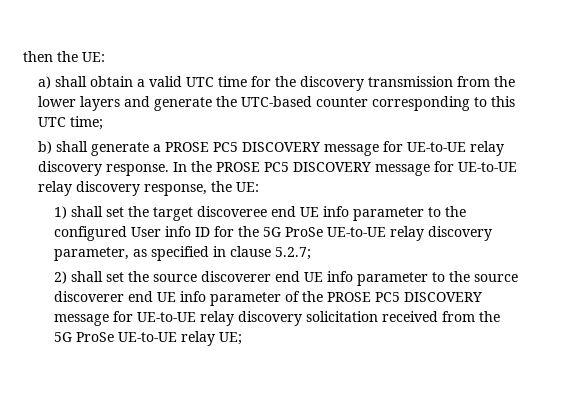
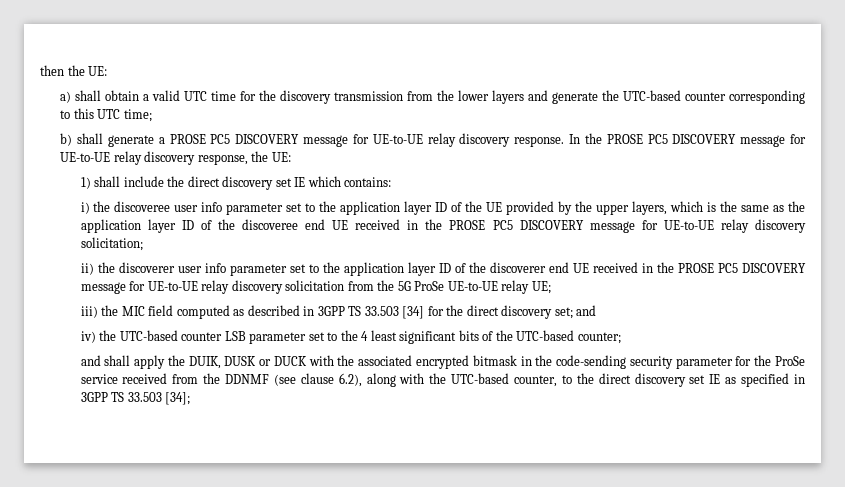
- 1) shall set the target discoveree end UE info parameter to the configured User info ID for the 5G ProSe UE-to-UE relay discovery parameter, as specified in clause 5.2.7;
- 2) shall set the source discoverer end UE info parameter to the source discoverer end UE info parameter of the PROSE PC5 DISCOVERY message for UE-to-UE relay discovery solicitation received from the 5G ProSe UE-to-UE relay UE;
+ 1) shall include the direct discovery set IE which contains:
+ i) the discoveree user info parameter set to the application layer ID of the UE provided by the upper layers, which is the same as the application layer ID of the discoveree end UE received in the PROSE PC5 DISCOVERY message for UE-to-UE relay discovery solicitation;
+ ii) the discoverer user info parameter set to the application layer ID of the discoverer end UE received in the PROSE PC5 DISCOVERY message for UE-to-UE relay discovery solicitation from the 5G ProSe UE-to-UE relay UE;
+ iii) the MIC field computed as described in 3GPP TS 33.503 [34] for the direct discovery set; and
+ iv) the UTC-based counter LSB parameter set to the 4 least significant bits of the UTC-based counter;
+ and shall apply the DUIK, DUSK or DUCK with the associated encrypted bitmask in the code-sending security parameter for the ProSe service received from the DDNMF (see clause 6.2), along with the UTC-based counter, to the direct discovery set IE as specified in 3GPP TS 33.503 [34];

